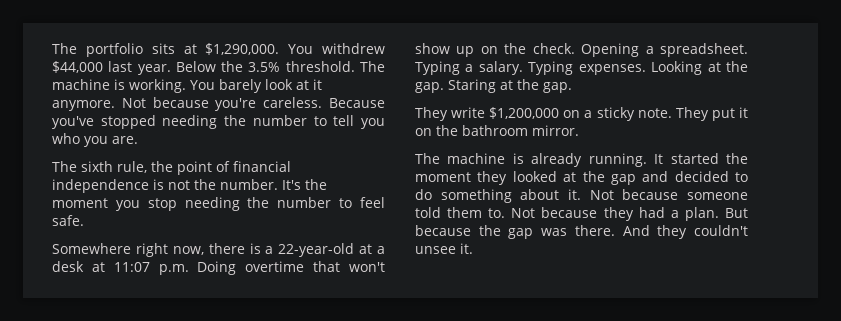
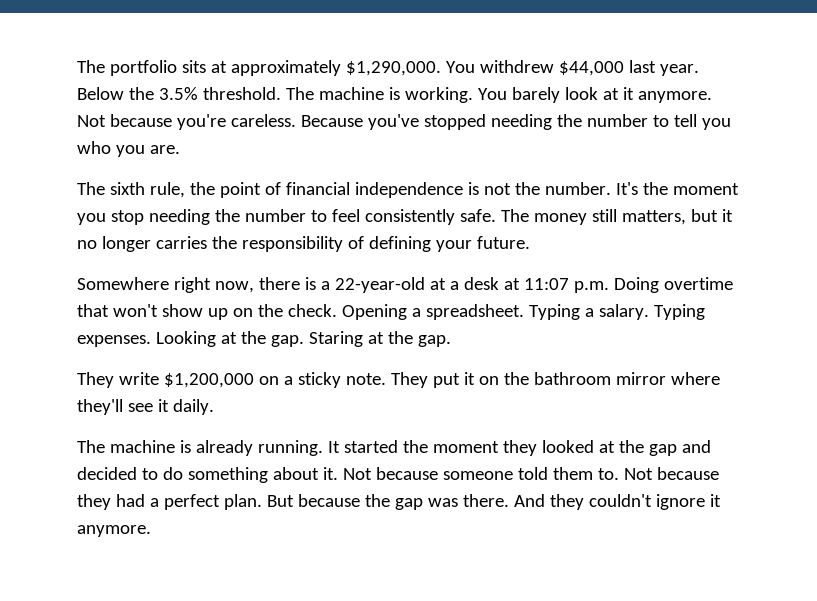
- The portfolio sits at $1,290,000.
+ The portfolio sits at approximately $1,290,000.
- It's the moment you stop needing the number to feel safe.
+ It's the moment you stop needing the number to feel consistently safe. The money still matters, but it no longer carries the responsibility of defining your future.
- They put it on the bathroom mirror.
+ They put it on the bathroom mirror where they'll see it daily.
- Not because they had a plan.
+ Not because they had a perfect plan.
- And they couldn't unsee it.
+ And they couldn't ignore it anymore.

